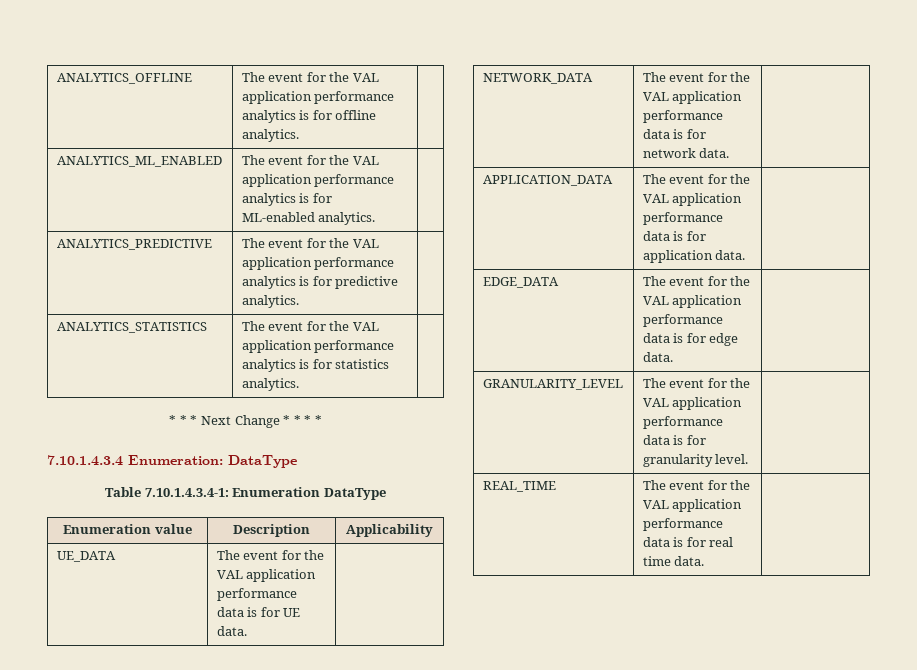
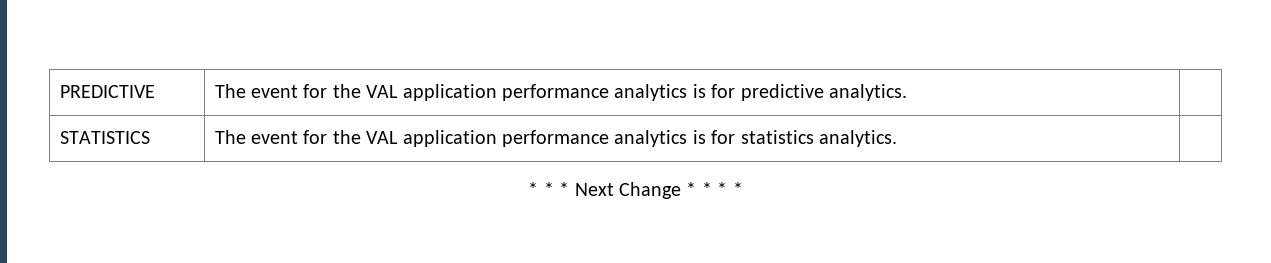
- ANALYTICS_OFFLINE | The event for the VAL application performance analytics is for offline analytics. |
- ANALYTICS_ML_ENABLED | The event for the VAL application performance analytics is for ML-enabled analytics. |
- ANALYTICS_PREDICTIVE | The event for the VAL application performance analytics is for predictive analytics. |
+ PREDICTIVE | The event for the VAL application performance analytics is for predictive analytics. |
- ANALYTICS_STATISTICS | The event for the VAL application performance analytics is for statistics analytics. |
+ STATISTICS | The event for the VAL application performance analytics is for statistics analytics. |
- 7.10.1.4.3.4 Enumeration: DataType
- Table 7.10.1.4.3.4-1: Enumeration DataType
- Enumeration value | Description | Applicability
- UE_DATA | The event for the VAL application performance data is for UE data. |
- NETWORK_DATA | The event for the VAL application performance data is for network data. |
- APPLICATION_DATA | The event for the VAL application performance data is for application data. |
- EDGE_DATA | The event for the VAL application performance data is for edge data. |
- GRANULARITY_LEVEL | The event for the VAL application performance data is for granularity level. |
- REAL_TIME | The event for the VAL application performance data is for real time data. |

